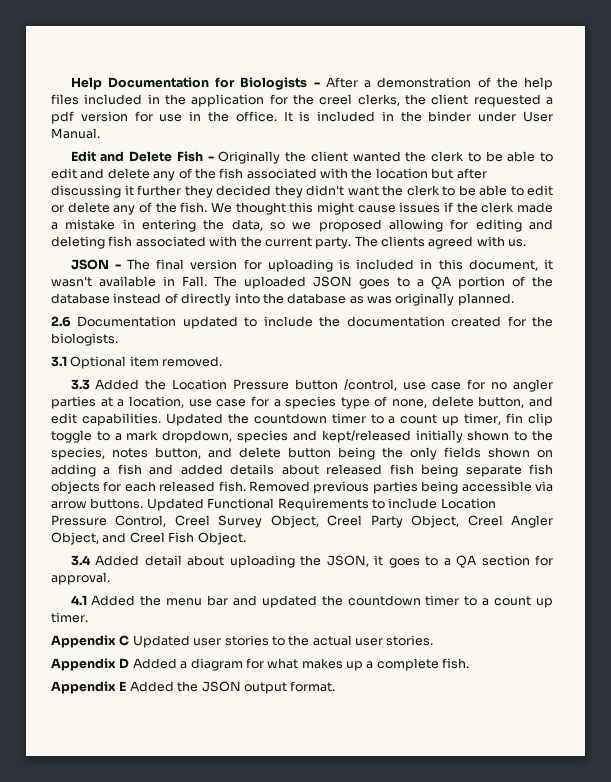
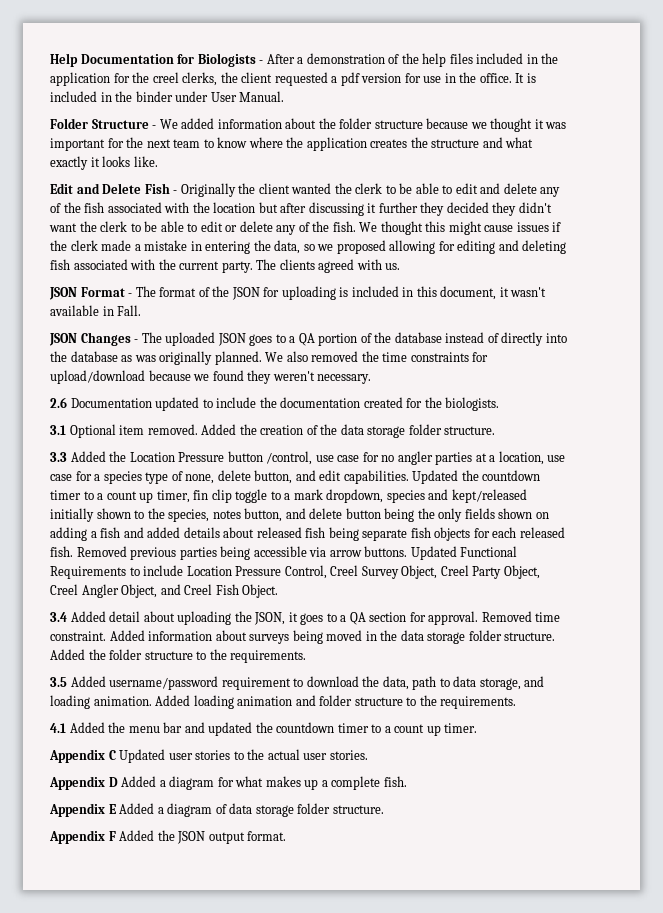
+ Folder Structure - We added information about the folder structure because we thought it was important for the next team to know where the application creates the structure and what exactly it looks like.
- JSON - The final version for uploading is included in this document, it wasn't available in Fall. The uploaded JSON goes to a QA portion of the database instead of directly into the database as was originally planned.
+ JSON Format - The format of the JSON for uploading is included in this document, it wasn't available in Fall.
+ JSON Changes - The uploaded JSON goes to a QA portion of the database instead of directly into the database as was originally planned. We also removed the time constraints for upload/download because we found they weren't necessary.
+ Added the creation of the data storage folder structure.
+ Removed time constraint. Added information about surveys being moved in the data storage folder structure. Added the folder structure to the requirements.
+ 3.5 Added username/password requirement to download the data, path to data storage, and loading animation. Added loading animation and folder structure to the requirements.
- Appendix E Added the JSON output format.
+ Appendix E Added a diagram of data storage folder structure.
+ Appendix F Added the JSON output format.

